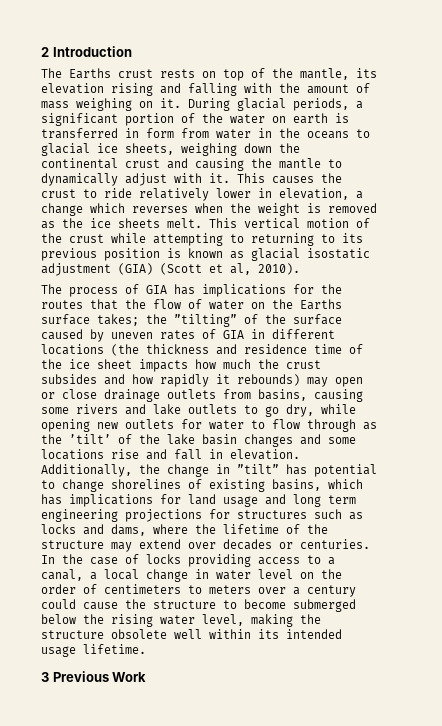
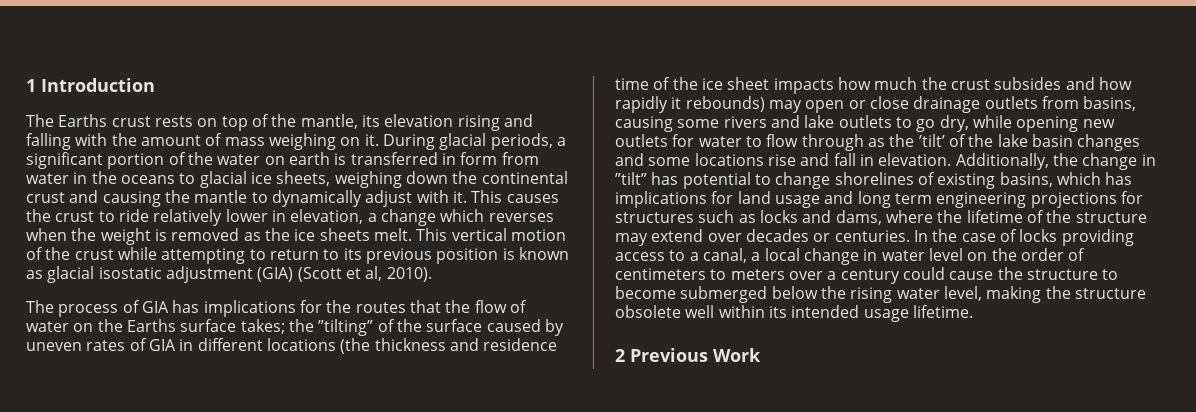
- 2 Introduction
+ 1 Introduction
- This vertical motion of the crust while attempting to returning to its previous position is known as glacial isostatic adjustment (GIA) (Scott et al, 2010).
+ This vertical motion of the crust while attempting to return to its previous position is known as glacial isostatic adjustment (GIA) (Scott et al, 2010).
- 3 Previous Work
+ 2 Previous Work

